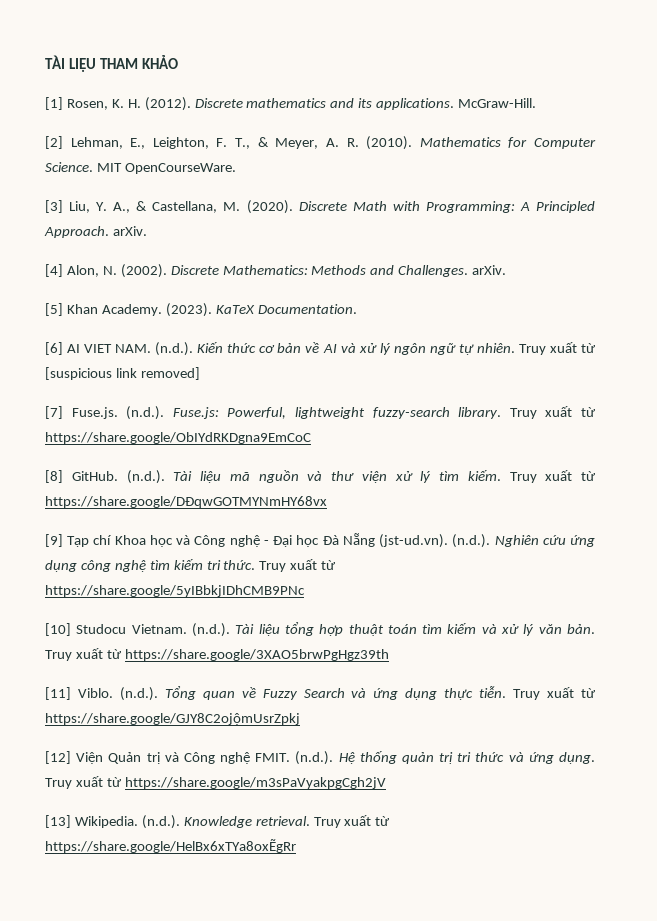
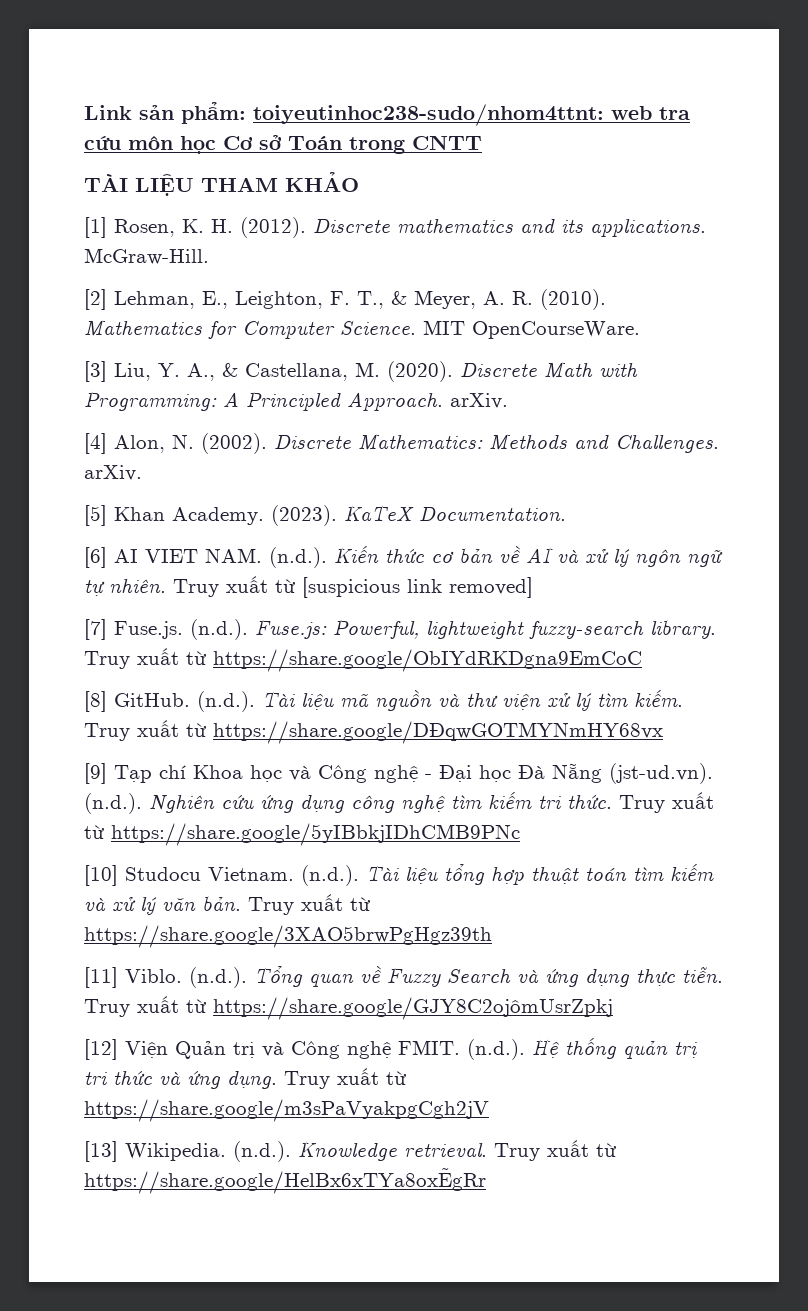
+ Link sản phẩm: toiyeutinhoc238-sudo/nhom4ttnt: web tra cứu môn học Cơ sở Toán trong CNTT

